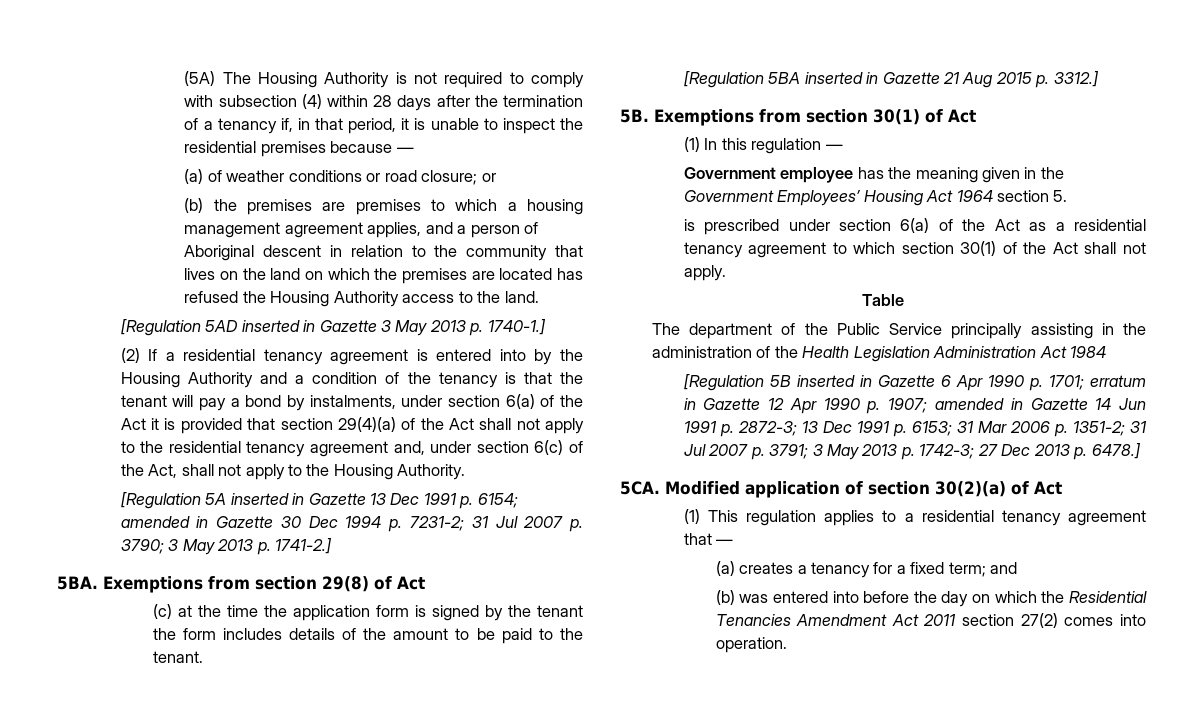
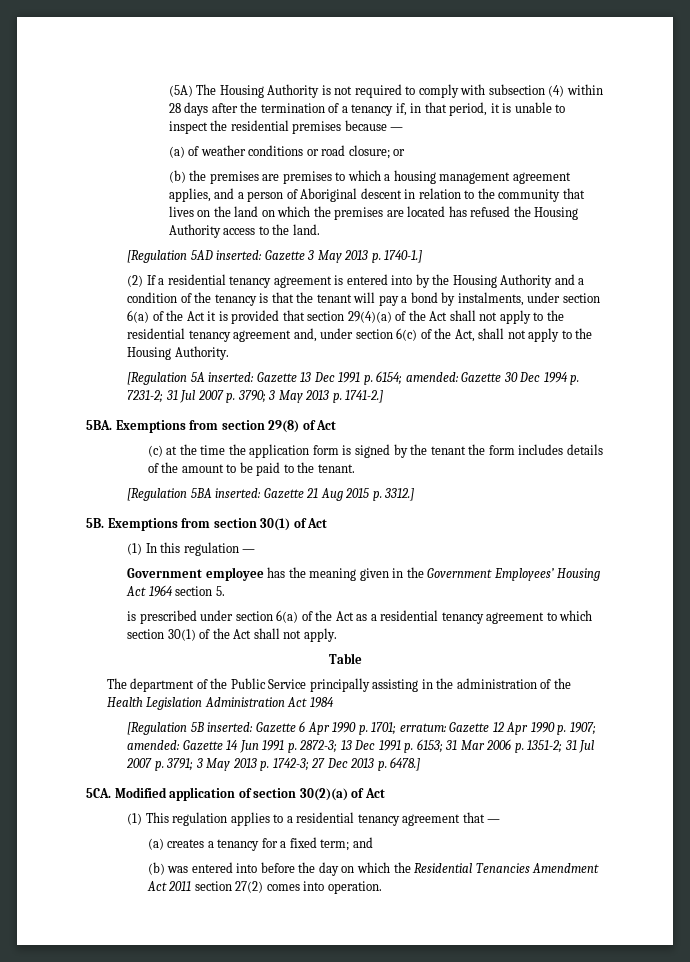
- [Regulation 5AD inserted in Gazette 3 May 2013 p. 1740-1.]
+ [Regulation 5AD inserted: Gazette 3 May 2013 p. 1740-1.]
- [Regulation 5A inserted in Gazette 13 Dec 1991 p. 6154; amended in Gazette 30 Dec 1994 p. 7231-2; 31 Jul 2007 p. 3790; 3 May 2013 p. 1741-2.]
+ [Regulation 5A inserted: Gazette 13 Dec 1991 p. 6154; amended: Gazette 30 Dec 1994 p. 7231-2; 31 Jul 2007 p. 3790; 3 May 2013 p. 1741-2.]
- [Regulation 5BA inserted in Gazette 21 Aug 2015 p. 3312.]
+ [Regulation 5BA inserted: Gazette 21 Aug 2015 p. 3312.]
- [Regulation 5B inserted in Gazette 6 Apr 1990 p. 1701; erratum in Gazette 12 Apr 1990 p. 1907; amended in Gazette 14 Jun 1991 p. 2872-3; 13 Dec 1991 p. 6153; 31 Mar 2006 p. 1351-2; 31 Jul 2007 p. 3791; 3 May 2013 p. 1742-3; 27 Dec 2013 p. 6478.]
+ [Regulation 5B inserted: Gazette 6 Apr 1990 p. 1701; erratum: Gazette 12 Apr 1990 p. 1907; amended: Gazette 14 Jun 1991 p. 2872-3; 13 Dec 1991 p. 6153; 31 Mar 2006 p. 1351-2; 31 Jul 2007 p. 3791; 3 May 2013 p. 1742-3; 27 Dec 2013 p. 6478.]

